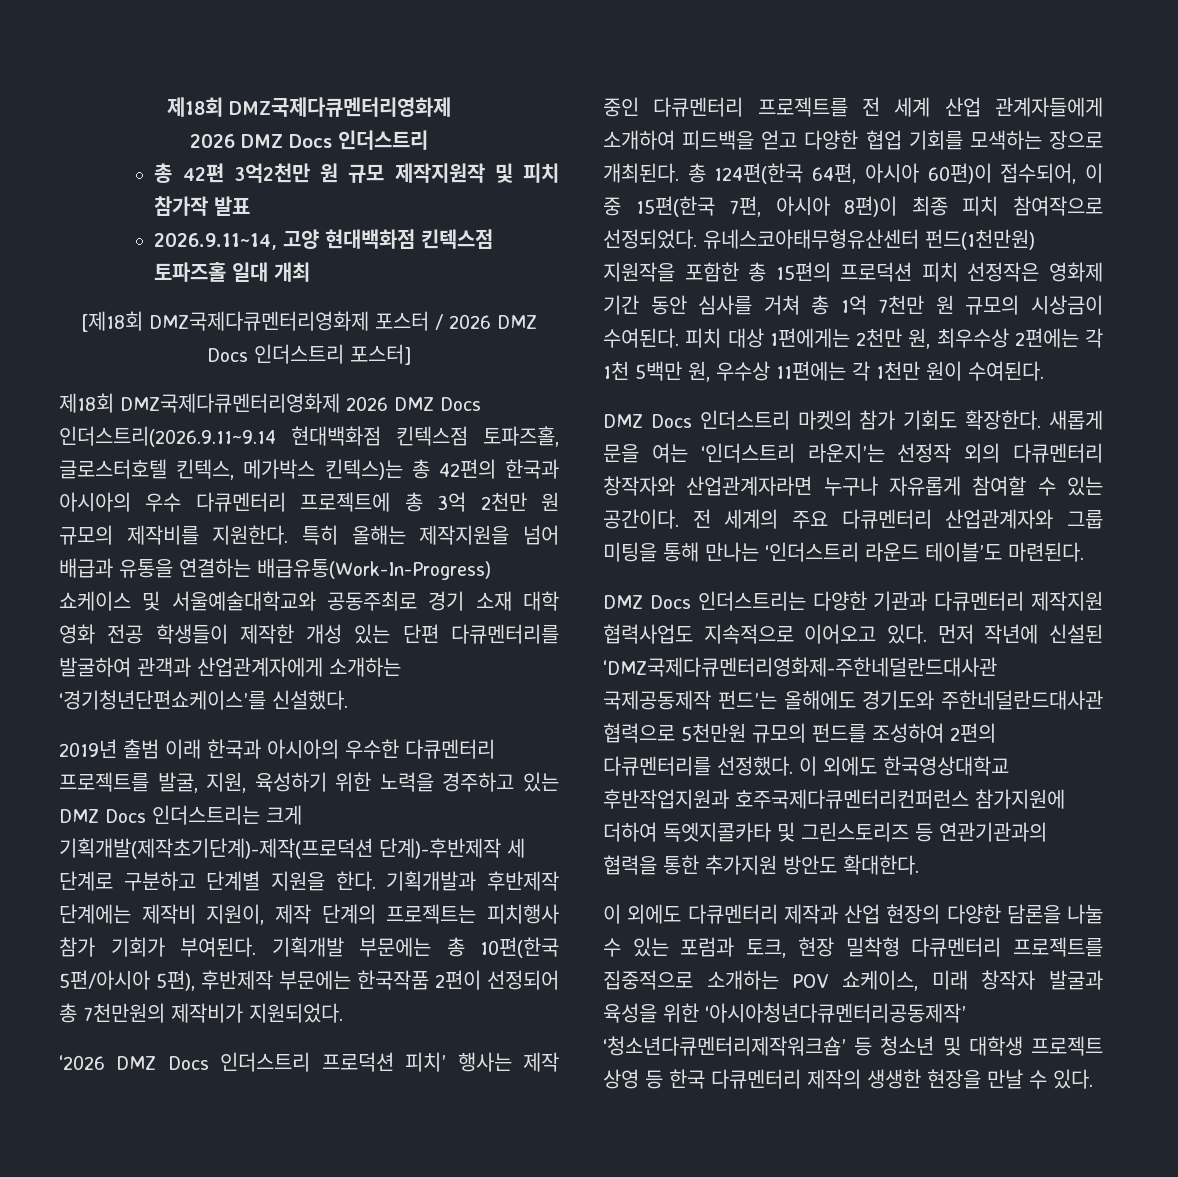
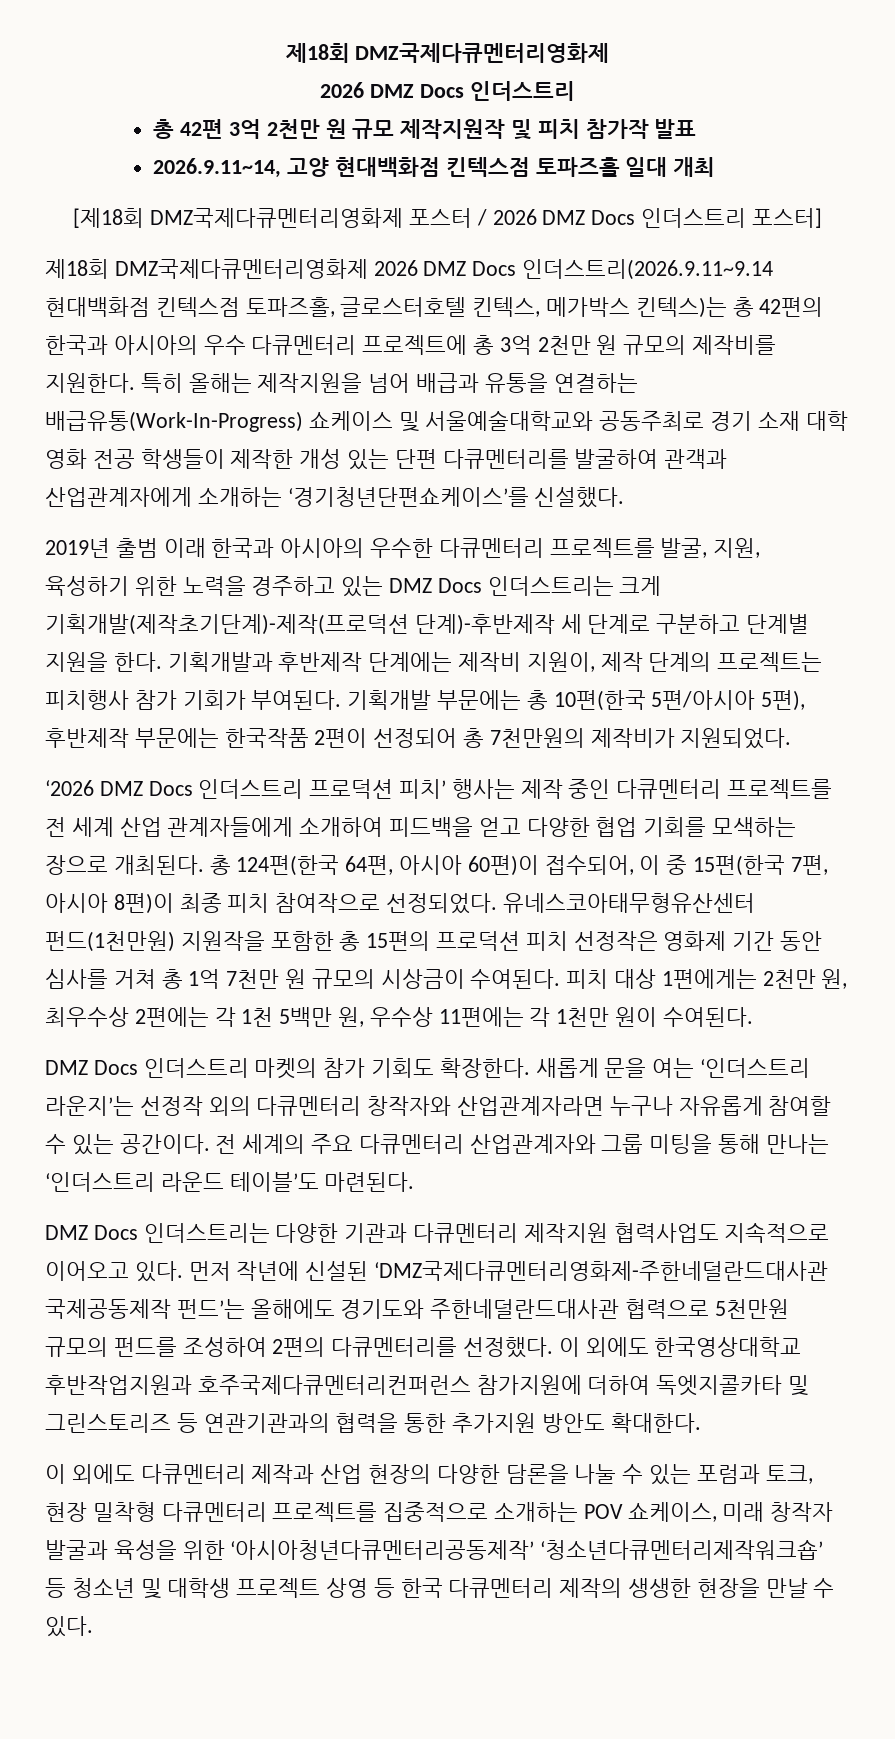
- 총 42편 3억2천만 원 규모 제작지원작 및 피치 참가작 발표
+ 총 42편 3억 2천만 원 규모 제작지원작 및 피치 참가작 발표

